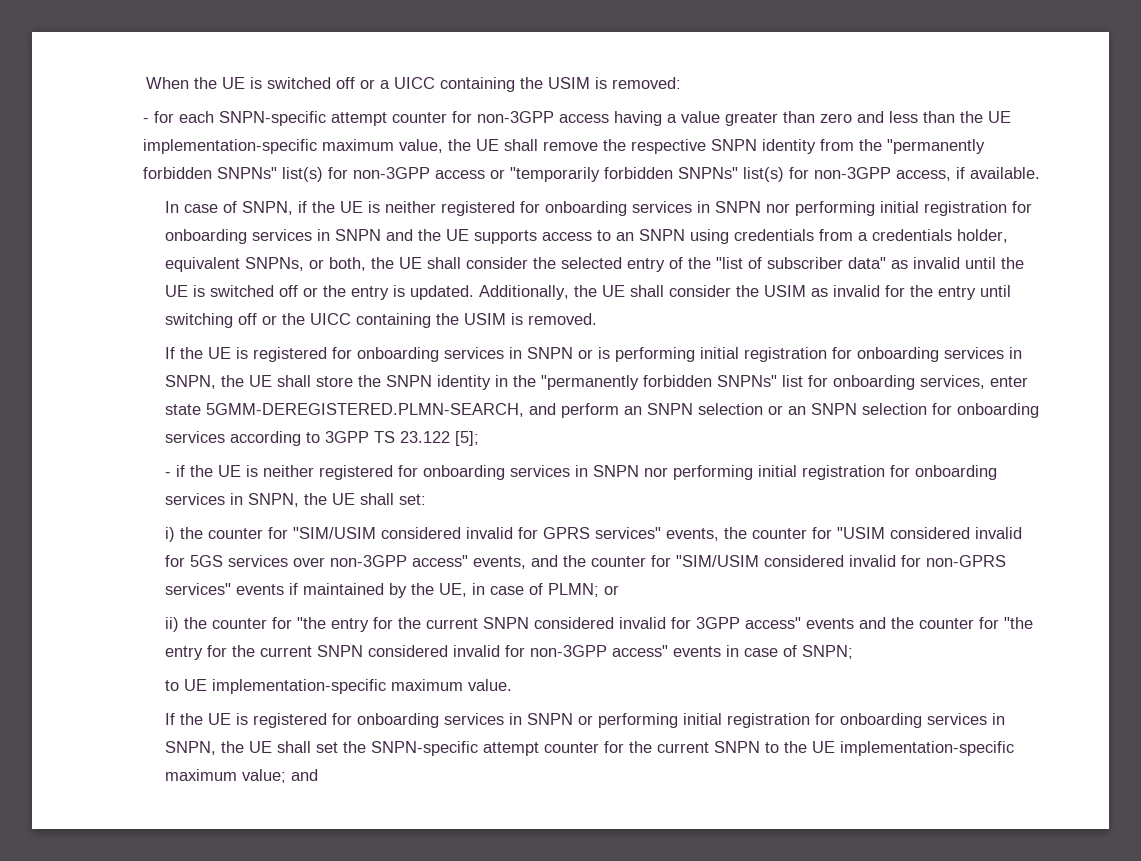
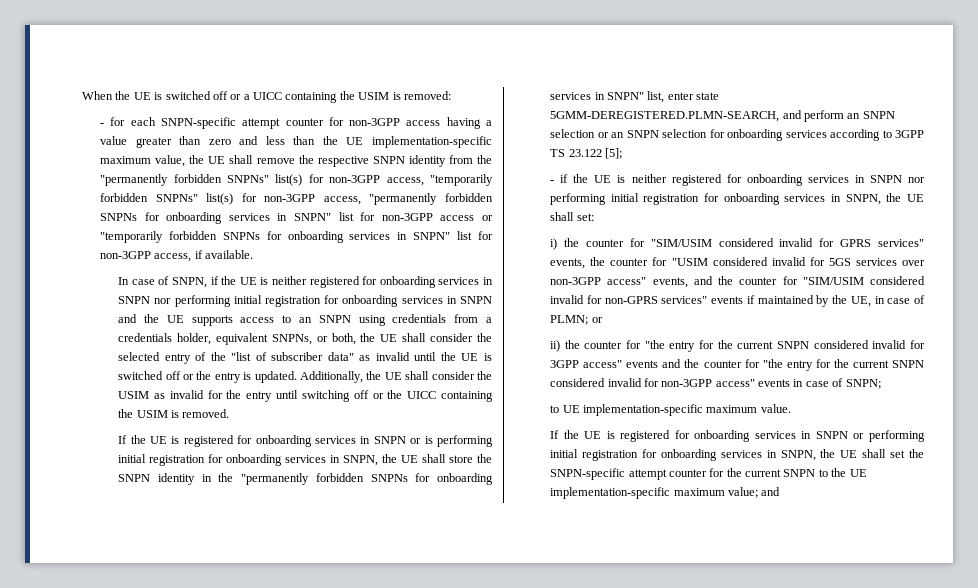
- - for each SNPN-specific attempt counter for non-3GPP access having a value greater than zero and less than the UE implementation-specific maximum value, the UE shall remove the respective SNPN identity from the "permanently forbidden SNPNs" list(s) for non-3GPP access or "temporarily forbidden SNPNs" list(s) for non-3GPP access, if available.
+ - for each SNPN-specific attempt counter for non-3GPP access having a value greater than zero and less than the UE implementation-specific maximum value, the UE shall remove the respective SNPN identity from the "permanently forbidden SNPNs" list(s) for non-3GPP access, "temporarily forbidden SNPNs" list(s) for non-3GPP access, "permanently forbidden SNPNs for onboarding services in SNPN" list for non-3GPP access or "temporarily forbidden SNPNs for onboarding services in SNPN" list for non-3GPP access, if available.
- If the UE is registered for onboarding services in SNPN or is performing initial registration for onboarding services in SNPN, the UE shall store the SNPN identity in the "permanently forbidden SNPNs" list for onboarding services, enter state 5GMM-DEREGISTERED.PLMN-SEARCH, and perform an SNPN selection or an SNPN selection for onboarding services according to 3GPP TS 23.122 [5];
+ If the UE is registered for onboarding services in SNPN or is performing initial registration for onboarding services in SNPN, the UE shall store the SNPN identity in the "permanently forbidden SNPNs for onboarding services in SNPN" list, enter state 5GMM-DEREGISTERED.PLMN-SEARCH, and perform an SNPN selection or an SNPN selection for onboarding services according to 3GPP TS 23.122 [5];

